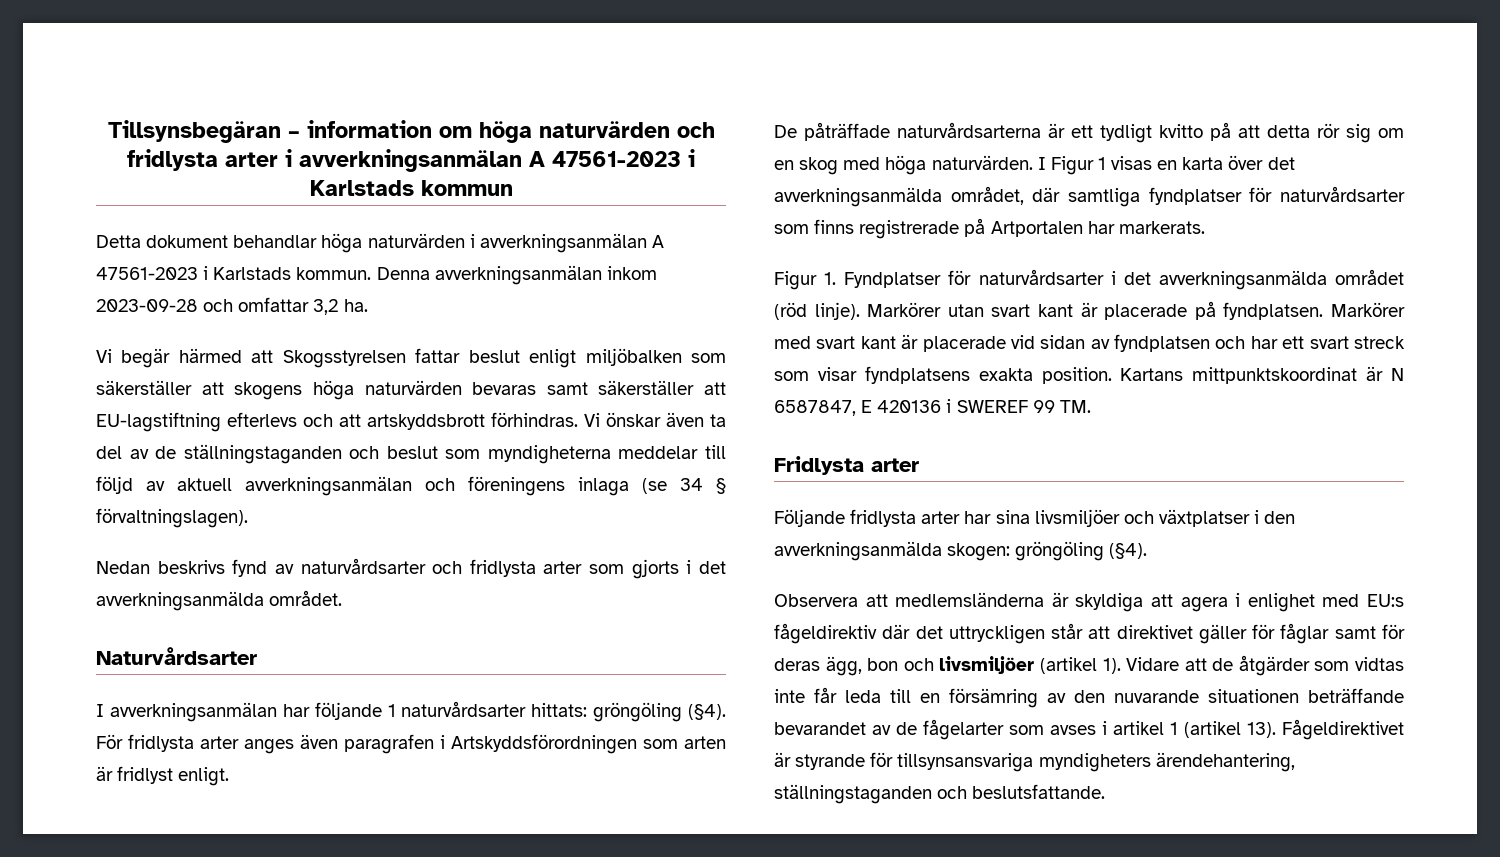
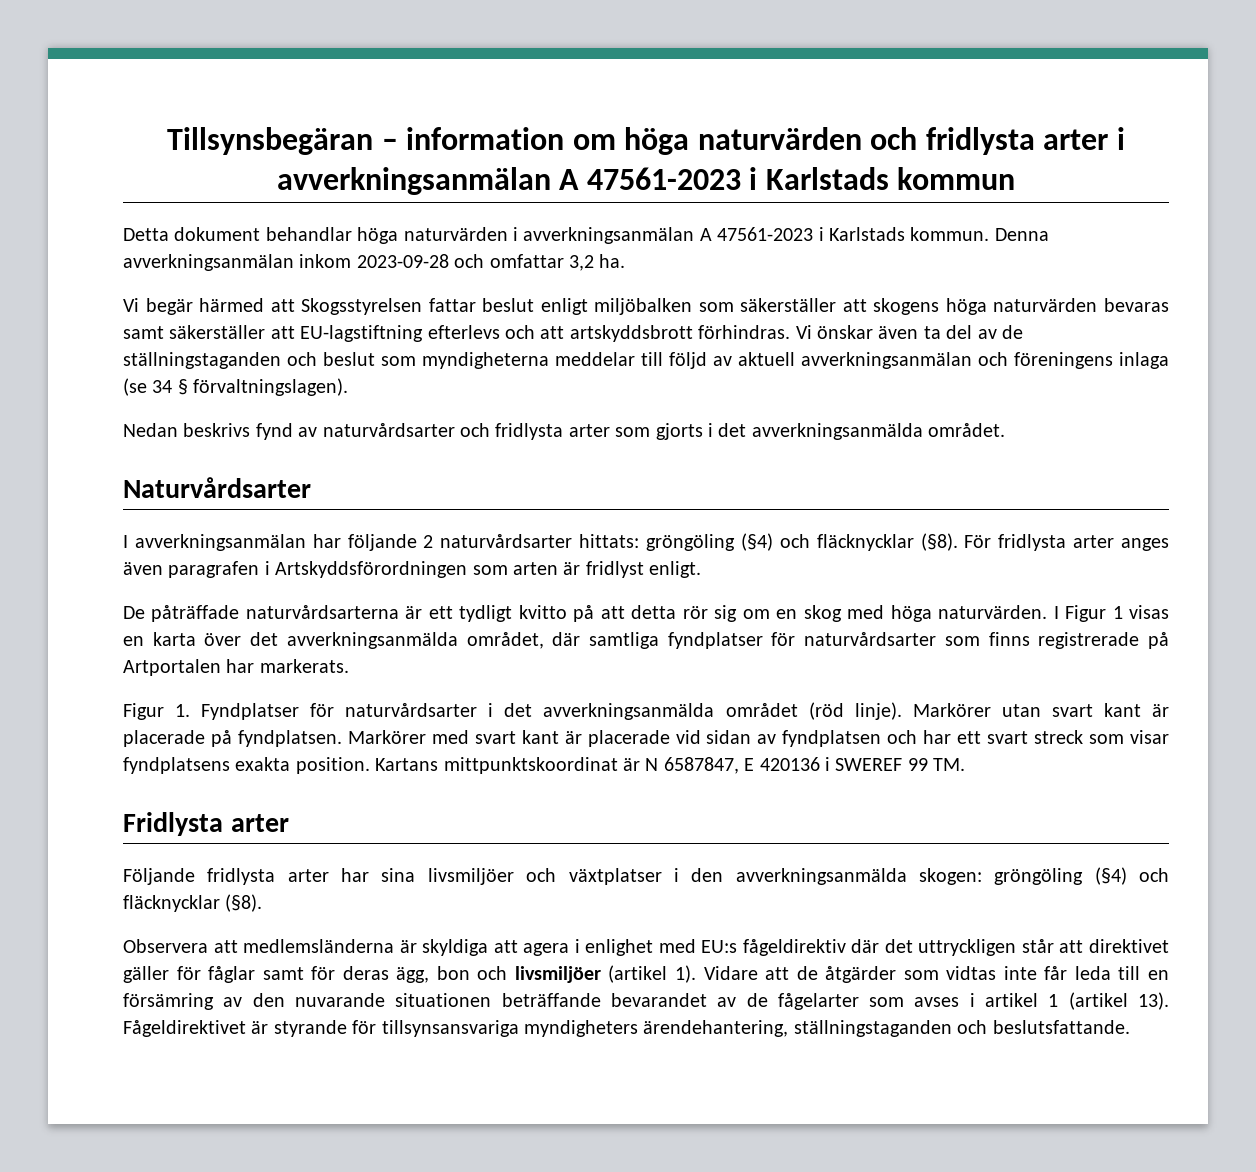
- I avverkningsanmälan har följande 1 naturvårdsarter hittats: gröngöling (§4).
+ I avverkningsanmälan har följande 2 naturvårdsarter hittats: gröngöling (§4) och fläcknycklar (§8).
- Följande fridlysta arter har sina livsmiljöer och växtplatser i den avverkningsanmälda skogen: gröngöling (§4).
+ Följande fridlysta arter har sina livsmiljöer och växtplatser i den avverkningsanmälda skogen: gröngöling (§4) och fläcknycklar (§8).

